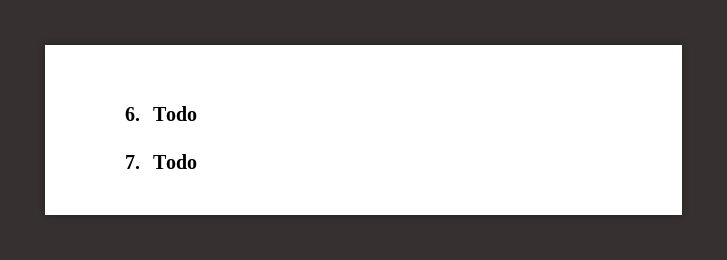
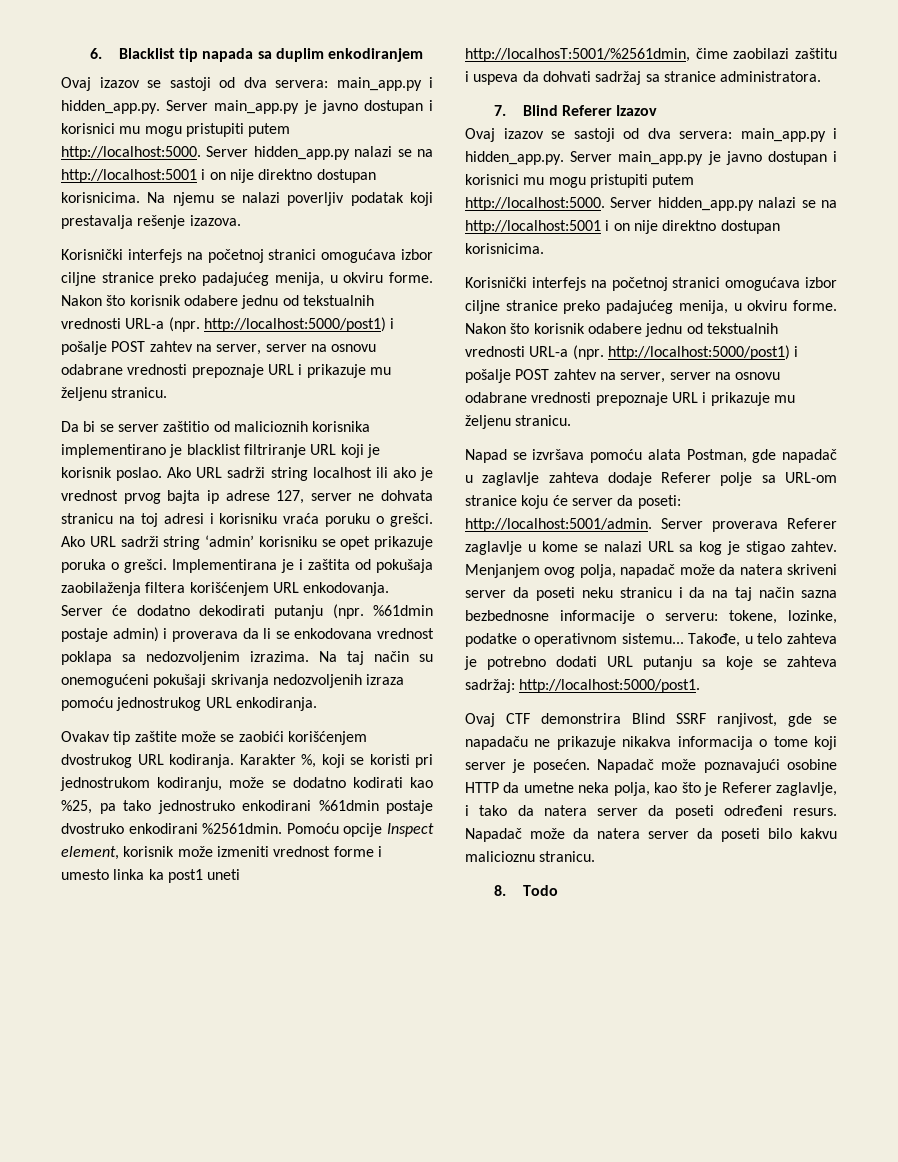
- 6. Todo
- 7. Todo
+ 6. Blacklist tip napada sa duplim enkodiranjem
+ Ovaj izazov se sastoji od dva servera: main_app.py i hidden_app.py. Server main_app.py je javno dostupan i korisnici mu mogu pristupiti putem http://localhost:5000. Server hidden_app.py nalazi se na http://localhost:5001 i on nije direktno dostupan korisnicima. Na njemu se nalazi poverljiv podatak koji prestavalja rešenje izazova.
+ Korisnički interfejs na početnoj stranici omogućava izbor ciljne stranice preko padajućeg menija, u okviru forme. Nakon što korisnik odabere jednu od tekstualnih vrednosti URL-a (npr. http://localhost:5000/post1) i pošalje POST zahtev na server, server na osnovu odabrane vrednosti prepoznaje URL i prikazuje mu željenu stranicu.
+ Da bi se server zaštitio od malicioznih korisnika implementirano je blacklist filtriranje URL koji je korisnik poslao. Ako URL sadrži string localhost ili ako je vrednost prvog bajta ip adrese 127, server ne dohvata stranicu na toj adresi i korisniku vraća poruku o grešci. Ako URL sadrži string ‘admin’ korisniku se opet prikazuje poruka o grešci. Implementirana je i zaštita od pokušaja zaobilaženja filtera korišćenjem URL enkodovanja. Server će dodatno dekodirati putanju (npr. %61dmin postaje admin) i proverava da li se enkodovana vrednost poklapa sa nedozvoljenim izrazima. Na taj način su onemogućeni pokušaji skrivanja nedozvoljenih izraza pomoću jednostrukog URL enkodiranja.
+ Ovakav tip zaštite može se zaobići korišćenjem dvostrukog URL kodiranja. Karakter %, koji se koristi pri jednostrukom kodiranju, može se dodatno kodirati kao %25, pa tako jednostruko enkodirani %61dmin postaje dvostruko enkodirani %2561dmin. Pomoću opcije Inspect element, korisnik može izmeniti vrednost forme i umesto linka ka post1 uneti http://localhosT:5001/%2561dmin, čime zaobilazi zaštitu i uspeva da dohvati sadržaj sa stranice administratora.
+ 7. Blind Referer Izazov
+ Ovaj izazov se sastoji od dva servera: main_app.py i hidden_app.py. Server main_app.py je javno dostupan i korisnici mu mogu pristupiti putem http://localhost:5000. Server hidden_app.py nalazi se na http://localhost:5001 i on nije direktno dostupan korisnicima.
+ Korisnički interfejs na početnoj stranici omogućava izbor ciljne stranice preko padajućeg menija, u okviru forme. Nakon što korisnik odabere jednu od tekstualnih vrednosti URL-a (npr. http://localhost:5000/post1) i pošalje POST zahtev na server, server na osnovu odabrane vrednosti prepoznaje URL i prikazuje mu željenu stranicu.
+ Napad se izvršava pomoću alata Postman, gde napadač u zaglavlje zahteva dodaje Referer polje sa URL-om stranice koju će server da poseti: http://localhost:5001/admin. Server proverava Referer zaglavlje u kome se nalazi URL sa kog je stigao zahtev. Menjanjem ovog polja, napadač može da natera skriveni server da poseti neku stranicu i da na taj način sazna bezbednosne informacije o serveru: tokene, lozinke, podatke o operativnom sistemu... Takođe, u telo zahteva je potrebno dodati URL putanju sa koje se zahteva sadržaj: http://localhost:5000/post1.
+ Ovaj CTF demonstrira Blind SSRF ranjivost, gde se napadaču ne prikazuje nikakva informacija o tome koji server je posećen. Napadač može poznavajući osobine HTTP da umetne neka polja, kao što je Referer zaglavlje, i tako da natera server da poseti određeni resurs. Napadač može da natera server da poseti bilo kakvu malicioznu stranicu.
+ 8. Todo

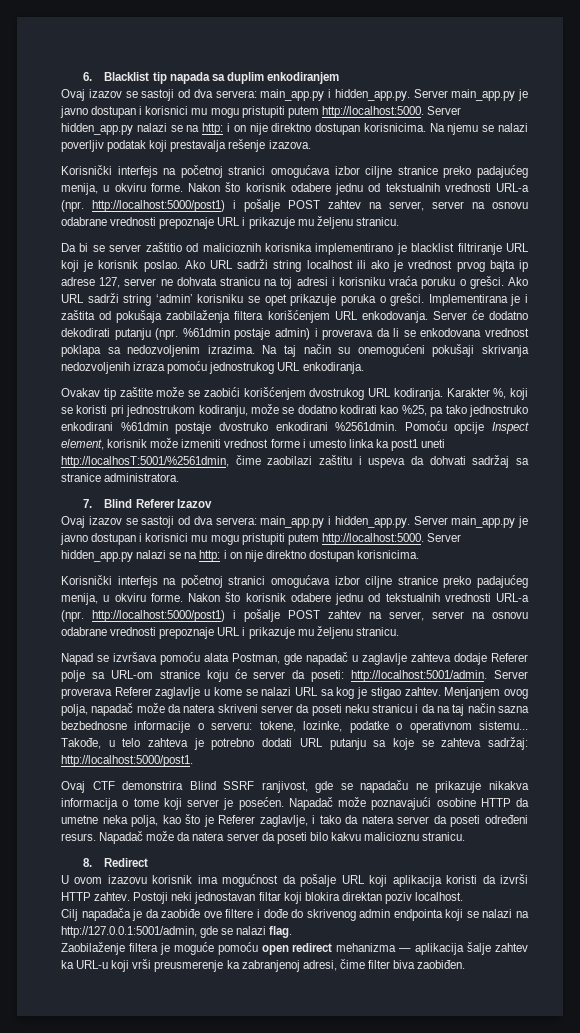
  6. Blacklist tip napada sa duplim enkodiranjem
- Ovaj izazov se sastoji od dva servera: main_app.py i hidden_app.py. Server main_app.py je javno dostupan i korisnici mu mogu pristupiti putem http://localhost:5000. Server hidden_app.py nalazi se na http://localhost:5001 i on nije direktno dostupan korisnicima.
+ Ovaj izazov se sastoji od dva servera: main_app.py i hidden_app.py. Server main_app.py je javno dostupan i korisnici mu mogu pristupiti putem http://localhost:5000. Server hidden_app.py nalazi se na http: i on nije direktno dostupan korisnicima.
  7. Blind Referer Izazov
- Ovaj izazov se sastoji od dva servera: main_app.py i hidden_app.py. Server main_app.py je javno dostupan i korisnici mu mogu pristupiti putem http://localhost:5000. Server hidden_app.py nalazi se na http://localhost:5001 i on nije direktno dostupan korisnicima.
+ Ovaj izazov se sastoji od dva servera: main_app.py i hidden_app.py. Server main_app.py je javno dostupan i korisnici mu mogu pristupiti putem http://localhost:5000. Server hidden_app.py nalazi se na http: i on nije direktno dostupan korisnicima.
- 8. Todo
+ 8. Redirect
+ U ovom izazovu korisnik ima mogućnost da pošalje URL koji aplikacija koristi da izvrši HTTP zahtev. Postoji neki jednostavan filtar koji blokira direktan poziv localhost.
+ Cilj napadača je da zaobiđe ove filtere i dođe do skrivenog admin endpointa koji se nalazi na http://127.0.0.1:5001/admin, gde se nalazi flag.
+ Zaobilaženje filtera je moguće pomoću open redirect mehanizma — aplikacija šalje zahtev ka URL-u koji vrši preusmerenje ka zabranjenoj adresi, čime filter biva zaobiđen.

